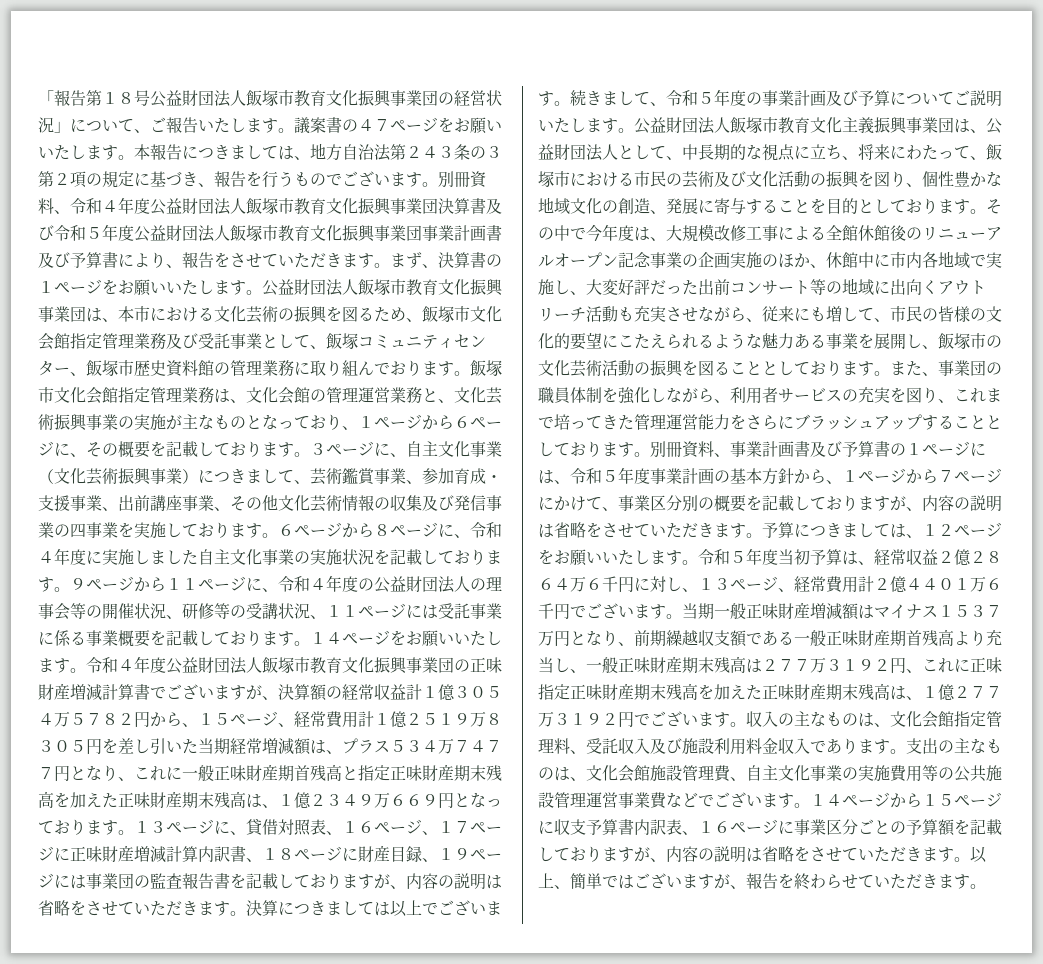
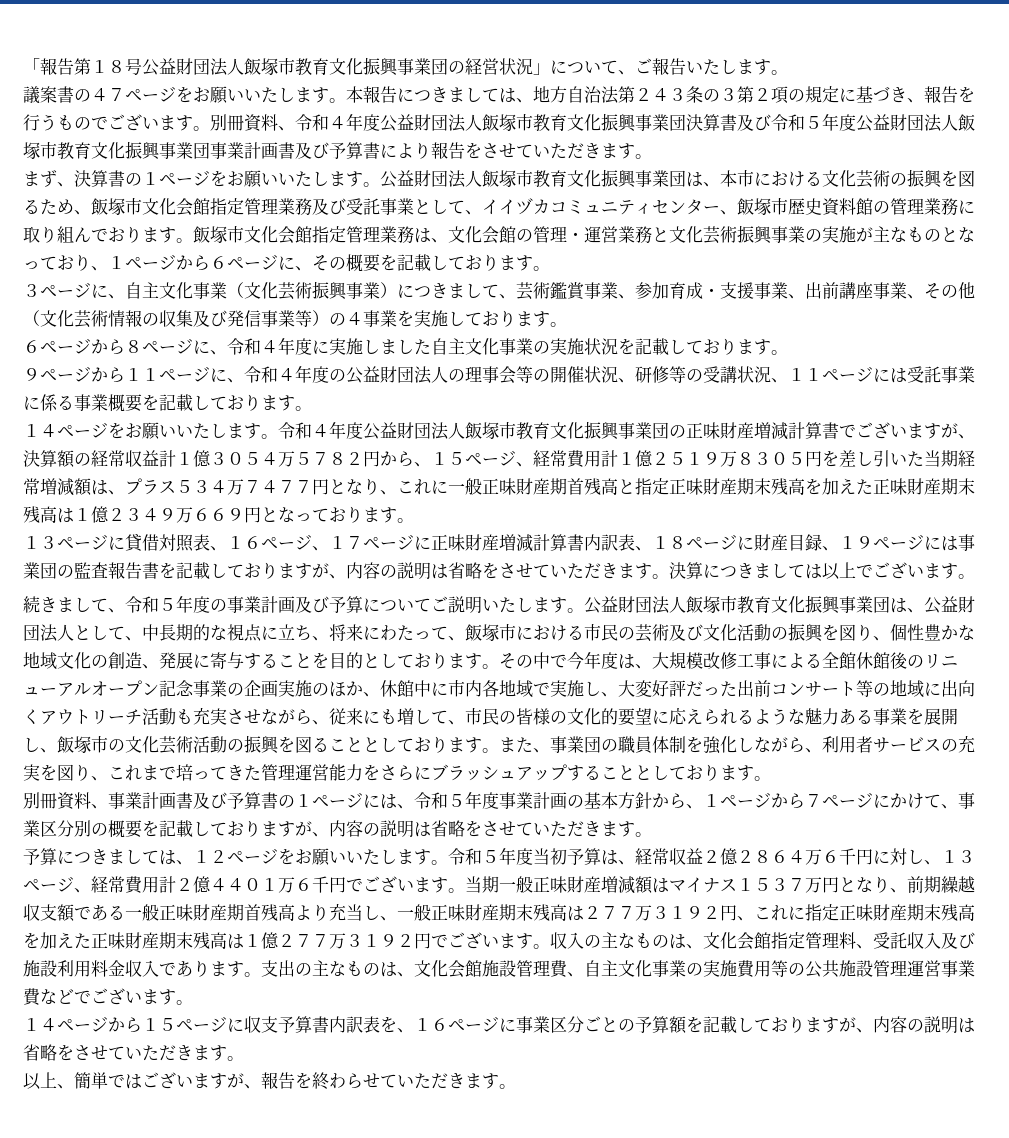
- 「報告第１８号公益財団法人飯塚市教育文化振興事業団の経営状況」について、ご報告いたします。議案書の４７ページをお願いいたします。
+ 「報告第１８号公益財団法人飯塚市教育文化振興事業団の経営状況」について、ご報告いたします。
+ 議案書の４７ページをお願いいたします。
- 別冊資料、令和４年度公益財団法人飯塚市教育文化振興事業団決算書及び令和５年度公益財団法人飯塚市教育文化振興事業団事業計画書及び予算書により、報告をさせていただきます。まず、決算書の１ページをお願いいたします。
+ 別冊資料、令和４年度公益財団法人飯塚市教育文化振興事業団決算書及び令和５年度公益財団法人飯塚市教育文化振興事業団事業計画書及び予算書により報告をさせていただきます。
+ まず、決算書の１ページをお願いいたします。
- 公益財団法人飯塚市教育文化振興事業団は、本市における文化芸術の振興を図るため、飯塚市文化会館指定管理業務及び受託事業として、飯塚コミュニティセンター、飯塚市歴史資料館の管理業務に取り組んでおります。
+ 公益財団法人飯塚市教育文化振興事業団は、本市における文化芸術の振興を図るため、飯塚市文化会館指定管理業務及び受託事業として、イイヅカコミュニティセンター、飯塚市歴史資料館の管理業務に取り組んでおります。
- 飯塚市文化会館指定管理業務は、文化会館の管理運営業務と、文化芸術振興事業の実施が主なものとなっており、１ページから６ページに、その概要を記載しております。３ページに、自主文化事業（文化芸術振興事業）につきまして、芸術鑑賞事業、参加育成・支援事業、出前講座事業、その他文化芸術情報の収集及び発信事業の四事業を実施しております。６ページから８ページに、令和４年度に実施しました自主文化事業の実施状況を記載しております。９ページから１１ページに、令和４年度の公益財団法人の理事会等の開催状況、研修等の受講状況、１１ページには受託事業に係る事業概要を記載しております。１４ページをお願いいたします。
+ 飯塚市文化会館指定管理業務は、文化会館の管理・運営業務と文化芸術振興事業の実施が主なものとなっており、１ページから６ページに、その概要を記載しております。
+ ３ページに、自主文化事業（文化芸術振興事業）につきまして、芸術鑑賞事業、参加育成・支援事業、出前講座事業、その他（文化芸術情報の収集及び発信事業等）の４事業を実施しております。
+ ６ページから８ページに、令和４年度に実施しました自主文化事業の実施状況を記載しております。
+ ９ページから１１ページに、令和４年度の公益財団法人の理事会等の開催状況、研修等の受講状況、１１ページには受託事業に係る事業概要を記載しております。
+ １４ページをお願いいたします。
- 令和４年度公益財団法人飯塚市教育文化振興事業団の正味財産増減計算書でございますが、決算額の経常収益計１億３０５４万５７８２円から、１５ページ、経常費用計１億２５１９万８３０５円を差し引いた当期経常増減額は、プラス５３４万７４７７円となり、これに一般正味財産期首残高と指定正味財産期末残高を加えた正味財産期末残高は、１億２３４９万６６９円となっております。１３ページに、貸借対照表、１６ページ、１７ページに正味財産増減計算内訳書、１８ページに財産目録、１９ページには事業団の監査報告書を記載しておりますが、内容の説明は省略をさせていただきます。
+ 令和４年度公益財団法人飯塚市教育文化振興事業団の正味財産増減計算書でございますが、決算額の経常収益計１億３０５４万５７８２円から、１５ページ、経常費用計１億２５１９万８３０５円を差し引いた当期経常増減額は、プラス５３４万７４７７円となり、これに一般正味財産期首残高と指定正味財産期末残高を加えた正味財産期末残高は１億２３４９万６６９円となっております。
+ １３ページに貸借対照表、１６ページ、１７ページに正味財産増減計算書内訳表、１８ページに財産目録、１９ページには事業団の監査報告書を記載しておりますが、内容の説明は省略をさせていただきます。
- 決算につきましては以上でございます。続きまして、令和５年度の事業計画及び予算についてご説明いたします。
+ 決算につきましては以上でございます。
+ 続きまして、令和５年度の事業計画及び予算についてご説明いたします。
- 公益財団法人飯塚市教育文化主義振興事業団は、公益財団法人として、中長期的な視点に立ち、将来にわたって、飯塚市における市民の芸術及び文化活動の振興を図り、個性豊かな地域文化の創造、発展に寄与することを目的としております。
+ 公益財団法人飯塚市教育文化振興事業団は、公益財団法人として、中長期的な視点に立ち、将来にわたって、飯塚市における市民の芸術及び文化活動の振興を図り、個性豊かな地域文化の創造、発展に寄与することを目的としております。
- その中で今年度は、大規模改修工事による全館休館後のリニューアルオープン記念事業の企画実施のほか、休館中に市内各地域で実施し、大変好評だった出前コンサート等の地域に出向くアウトリーチ活動も充実させながら、従来にも増して、市民の皆様の文化的要望にこたえられるような魅力ある事業を展開し、飯塚市の文化芸術活動の振興を図ることとしております。
+ その中で今年度は、大規模改修工事による全館休館後のリニューアルオープン記念事業の企画実施のほか、休館中に市内各地域で実施し、大変好評だった出前コンサート等の地域に出向くアウトリーチ活動も充実させながら、従来にも増して、市民の皆様の文化的要望に応えられるような魅力ある事業を展開し、飯塚市の文化芸術活動の振興を図ることとしております。
- また、事業団の職員体制を強化しながら、利用者サービスの充実を図り、これまで培ってきた管理運営能力をさらにブラッシュアップすることとしております。別冊資料、事業計画書及び予算書の１ページには、令和５年度事業計画の基本方針から、１ページから７ページにかけて、事業区分別の概要を記載しておりますが、内容の説明は省略をさせていただきます。予算につきましては、１２ページをお願いいたします。
+ また、事業団の職員体制を強化しながら、利用者サービスの充実を図り、これまで培ってきた管理運営能力をさらにブラッシュアップすることとしております。
+ 別冊資料、事業計画書及び予算書の１ページには、令和５年度事業計画の基本方針から、１ページから７ページにかけて、事業区分別の概要を記載しておりますが、内容の説明は省略をさせていただきます。
+ 予算につきましては、１２ページをお願いいたします。
- 当期一般正味財産増減額はマイナス１５３７万円となり、前期繰越収支額である一般正味財産期首残高より充当し、一般正味財産期末残高は２７７万３１９２円、これに正味指定正味財産期末残高を加えた正味財産期末残高は、１億２７７万３１９２円でございます。
+ 当期一般正味財産増減額はマイナス１５３７万円となり、前期繰越収支額である一般正味財産期首残高より充当し、一般正味財産期末残高は２７７万３１９２円、これに指定正味財産期末残高を加えた正味財産期末残高は１億２７７万３１９２円でございます。
- 支出の主なものは、文化会館施設管理費、自主文化事業の実施費用等の公共施設管理運営事業費などでございます。１４ページから１５ページに収支予算書内訳表、１６ページに事業区分ごとの予算額を記載しておりますが、内容の説明は省略をさせていただきます。以上、簡単ではございますが、報告を終わらせていただきます。
+ 支出の主なものは、文化会館施設管理費、自主文化事業の実施費用等の公共施設管理運営事業費などでございます。
+ １４ページから１５ページに収支予算書内訳表を、１６ページに事業区分ごとの予算額を記載しておりますが、内容の説明は省略をさせていただきます。
+ 以上、簡単ではございますが、報告を終わらせていただきます。

